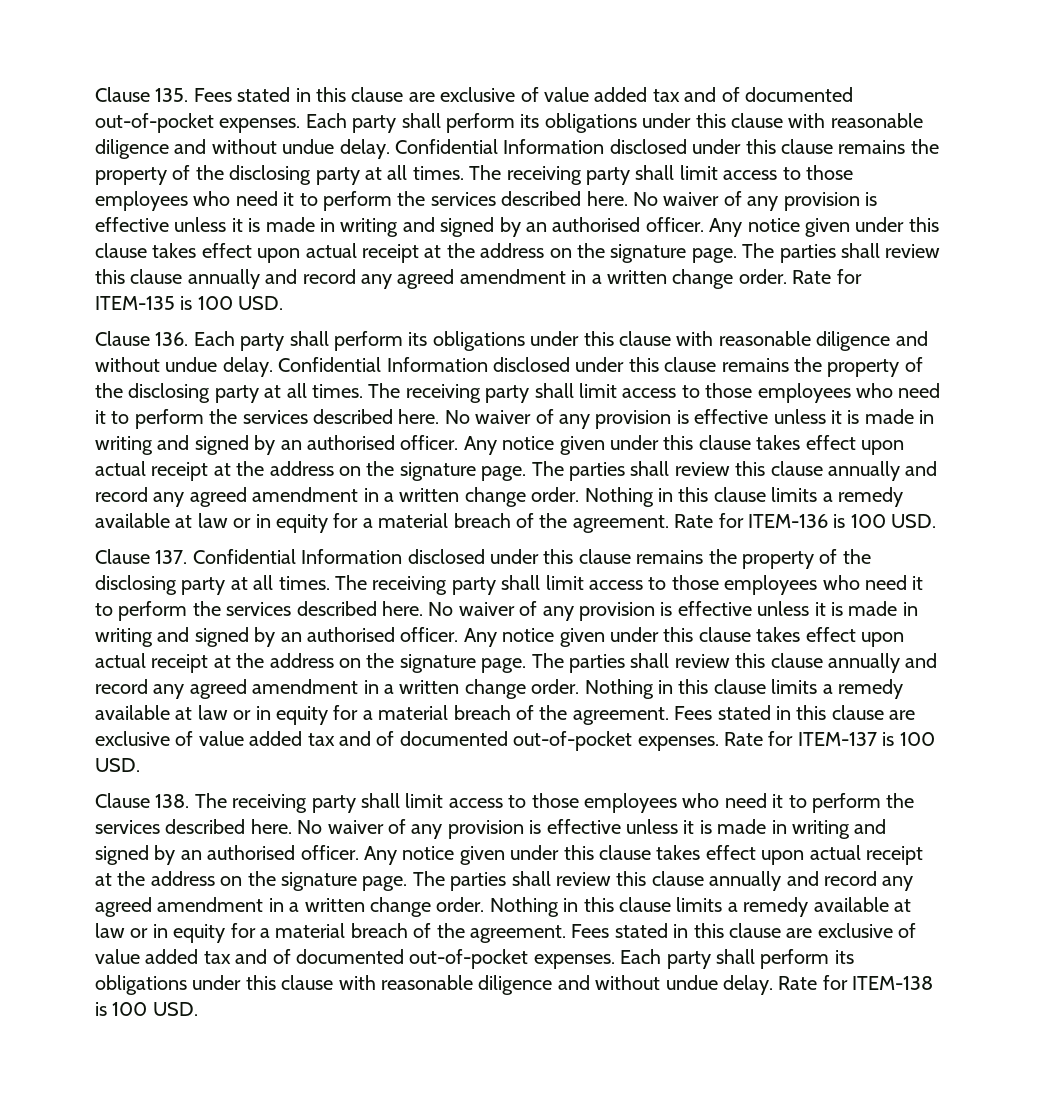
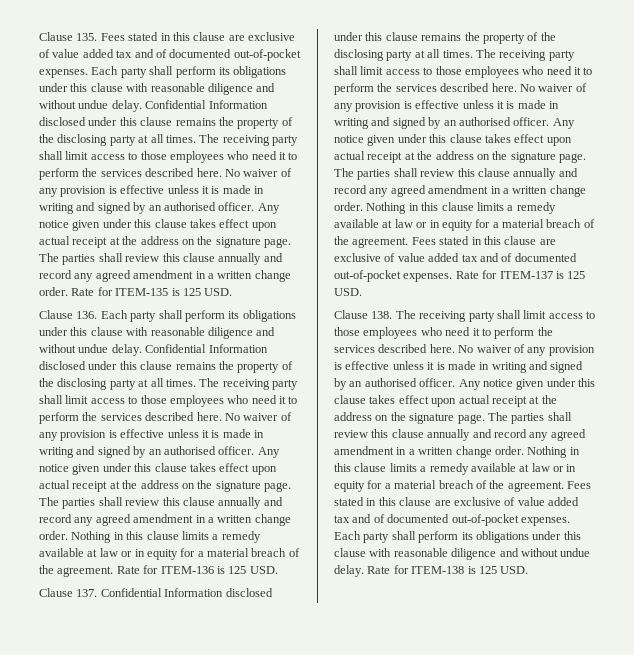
- Rate for ITEM-135 is 100 USD.
+ Rate for ITEM-135 is 125 USD.
- Rate for ITEM-136 is 100 USD.
+ Rate for ITEM-136 is 125 USD.
- Rate for ITEM-137 is 100 USD.
+ Rate for ITEM-137 is 125 USD.
- Rate for ITEM-138 is 100 USD.
+ Rate for ITEM-138 is 125 USD.

